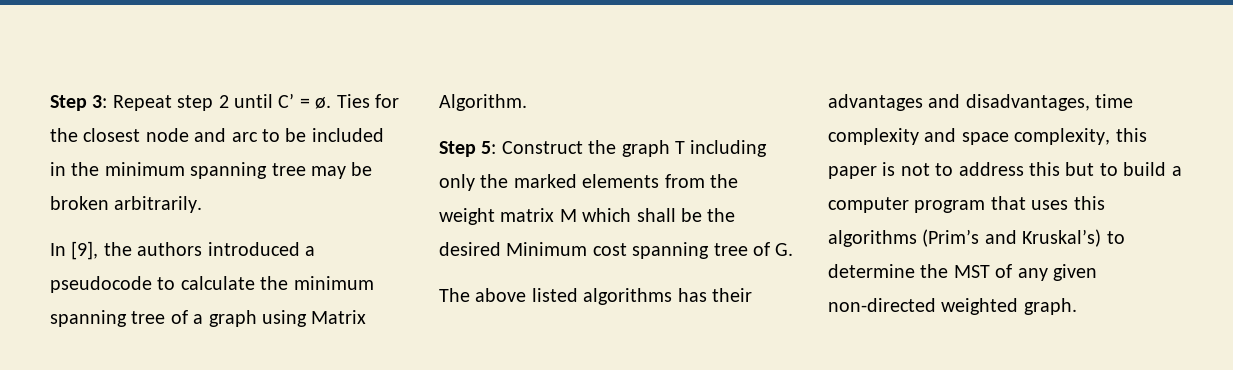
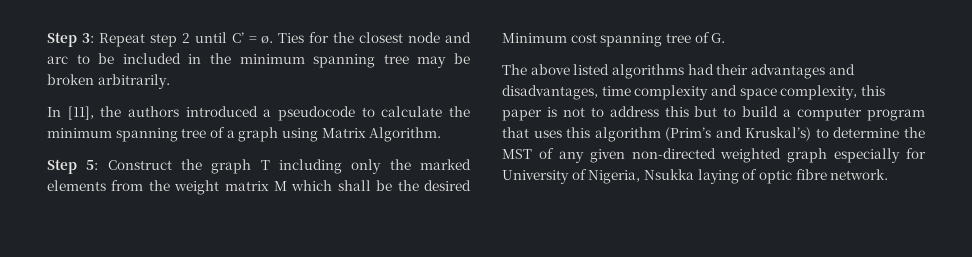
- In [9], the authors introduced a pseudocode to calculate the minimum spanning tree of a graph using Matrix Algorithm.
+ In [11], the authors introduced a pseudocode to calculate the minimum spanning tree of a graph using Matrix Algorithm.
- The above listed algorithms has their advantages and disadvantages, time complexity and space complexity, this paper is not to address this but to build a computer program that uses this algorithms (Prim’s and Kruskal’s) to determine the MST of any given non-directed weighted graph.
+ The above listed algorithms had their advantages and disadvantages, time complexity and space complexity, this paper is not to address this but to build a computer program that uses this algorithm (Prim’s and Kruskal’s) to determine the MST of any given non-directed weighted graph especially for University of Nigeria, Nsukka laying of optic fibre network.

